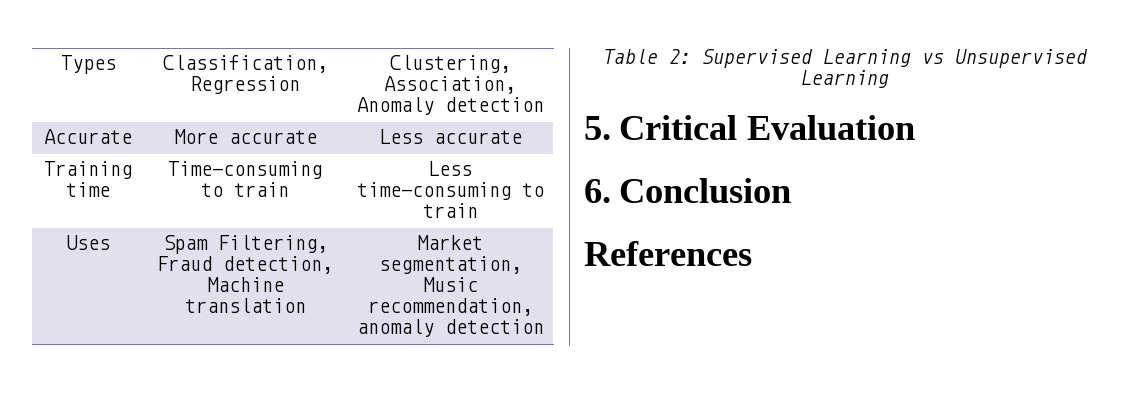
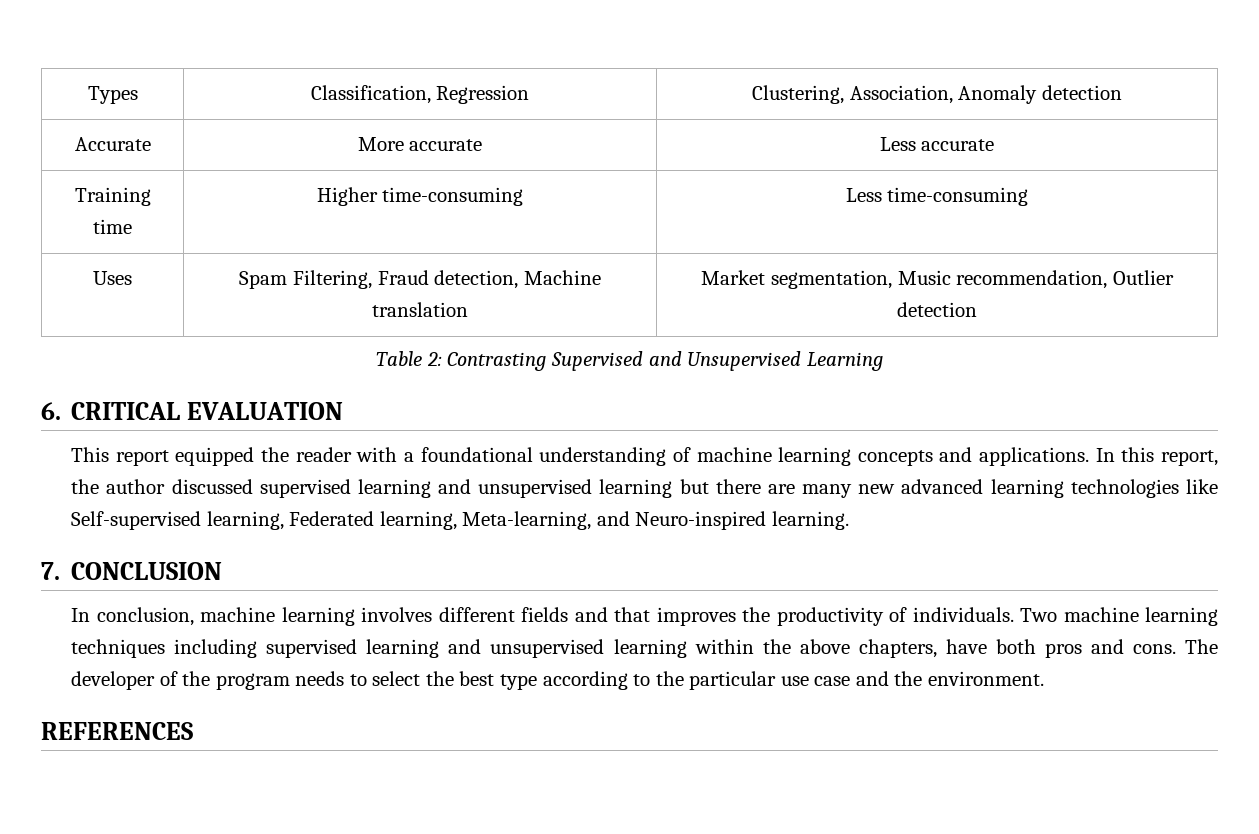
- Training time | Time-consuming to train | Less time-consuming to train
+ Training time | Higher time-consuming | Less time-consuming
- Uses | Spam Filtering, Fraud detection, Machine translation | Market segmentation, Music recommendation, anomaly detection
+ Uses | Spam Filtering, Fraud detection, Machine translation | Market segmentation, Music recommendation, Outlier detection
- Table 2: Supervised Learning vs Unsupervised Learning
+ Table 2: Contrasting Supervised and Unsupervised Learning
- 5. Critical Evaluation
- 6. Conclusion
- References
+ 6. CRITICAL EVALUATION
+ This report equipped the reader with a foundational understanding of machine learning concepts and applications. In this report, the author discussed supervised learning and unsupervised learning but there are many new advanced learning technologies like Self-supervised learning, Federated learning, Meta-learning, and Neuro-inspired learning.
+ 7. CONCLUSION
+ In conclusion, machine learning involves different fields and that improves the productivity of individuals. Two machine learning techniques including supervised learning and unsupervised learning within the above chapters, have both pros and cons. The developer of the program needs to select the best type according to the particular use case and the environment.
+ REFERENCES

